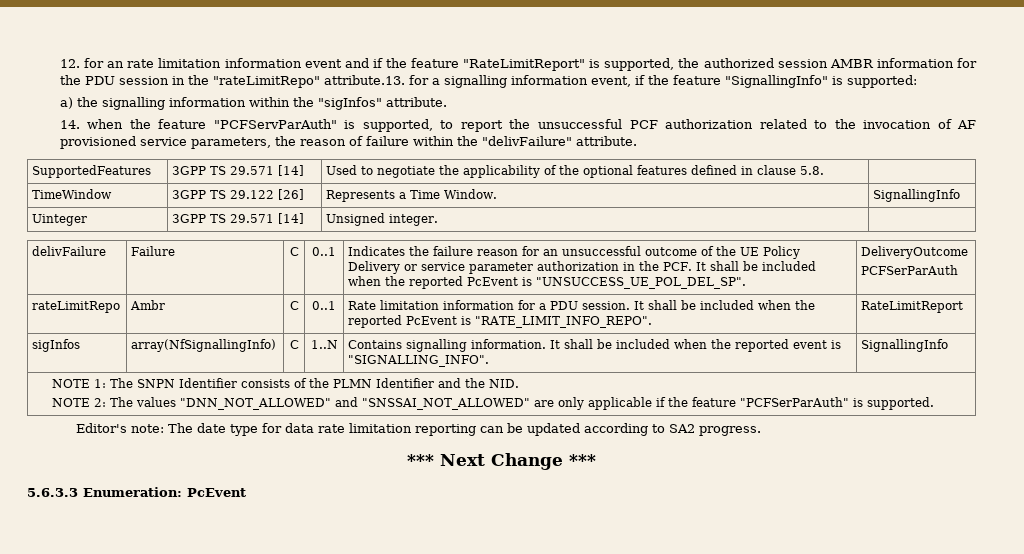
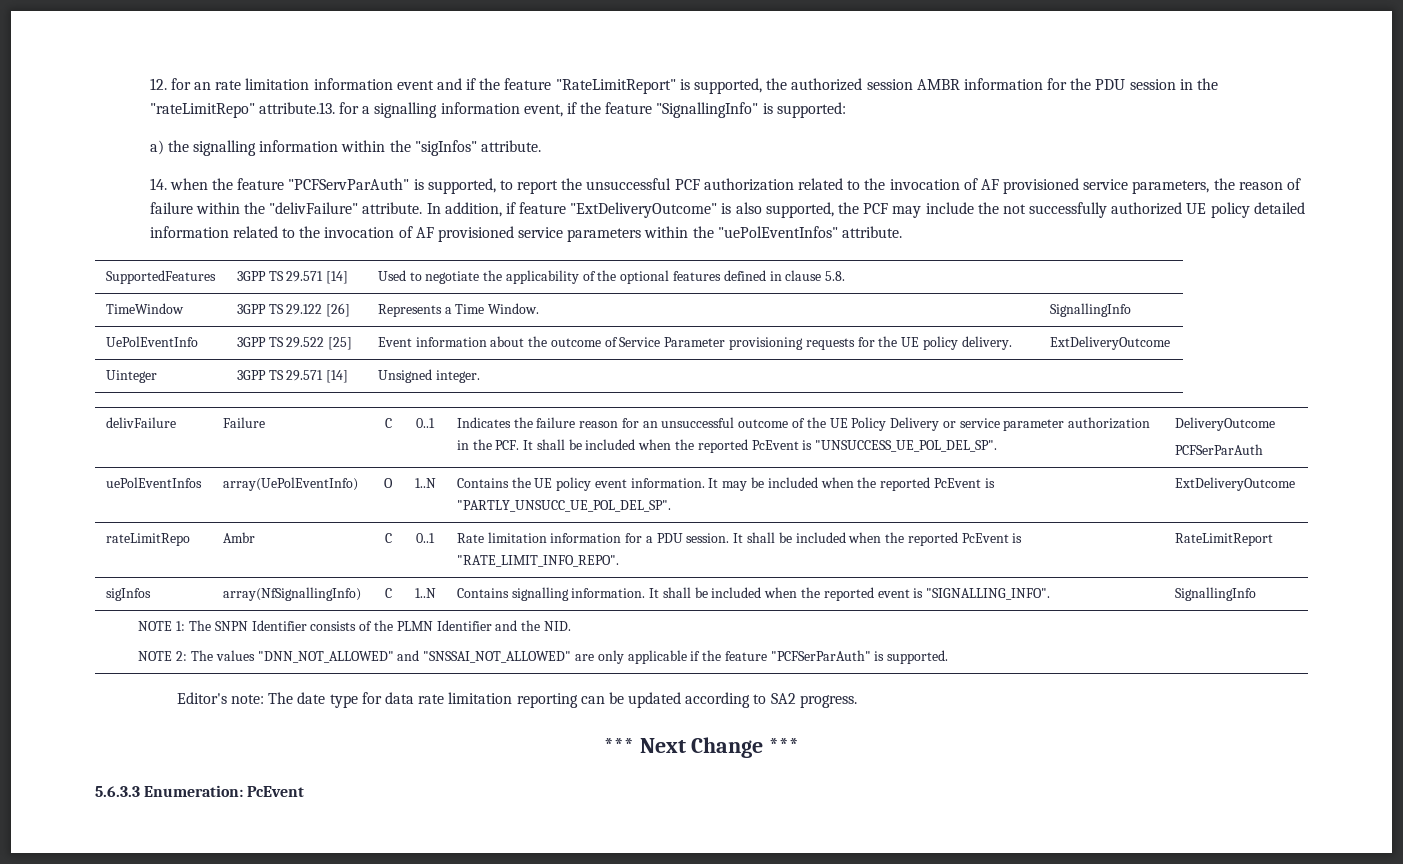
+ In addition, if feature "ExtDeliveryOutcome" is also supported, the PCF may include the not successfully authorized UE policy detailed information related to the invocation of AF provisioned service parameters within the "uePolEventInfos" attribute.
+ UePolEventInfo | 3GPP TS 29.522 [25] | Event information about the outcome of Service Parameter provisioning requests for the UE policy delivery. | ExtDeliveryOutcome
+ uePolEventInfos | array(UePolEventInfo) | O | 1..N | Contains the UE policy event information. It may be included when the reported PcEvent is "PARTLY_UNSUCC_UE_POL_DEL_SP". | ExtDeliveryOutcome

